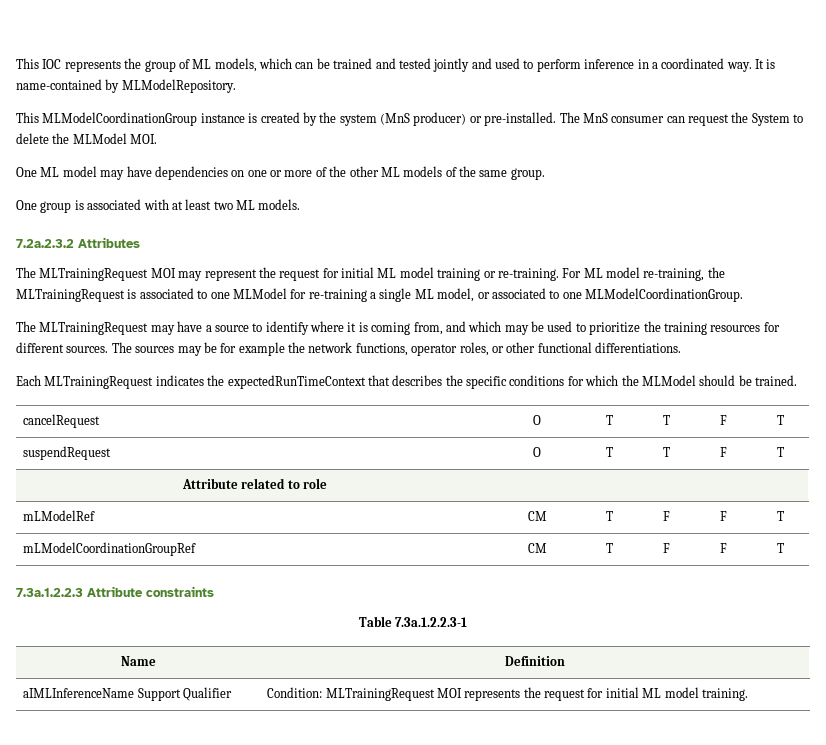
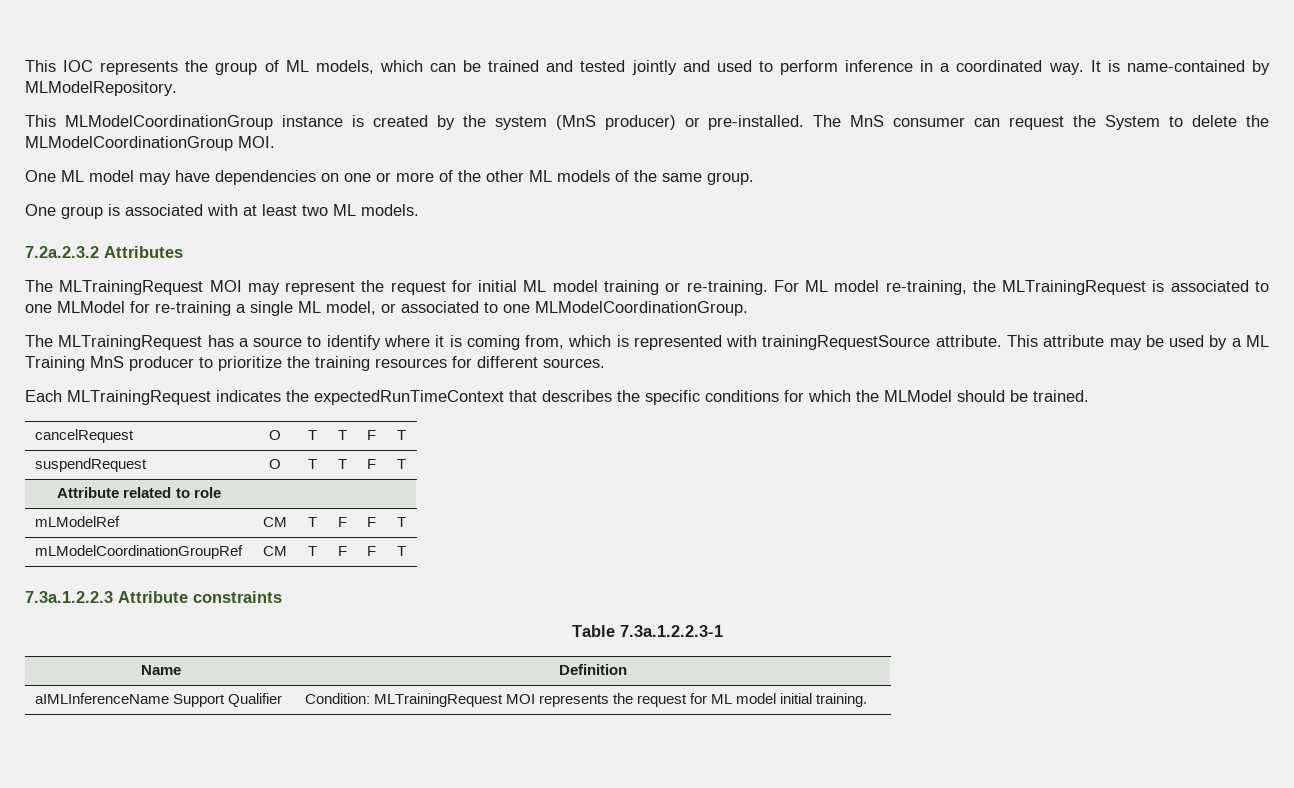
- The MnS consumer can request the System to delete the MLModel MOI.
+ The MnS consumer can request the System to delete the MLModelCoordinationGroup MOI.
- The MLTrainingRequest may have a source to identify where it is coming from, and which may be used to prioritize the training resources for different sources. The sources may be for example the network functions, operator roles, or other functional differentiations.
+ The MLTrainingRequest has a source to identify where it is coming from, which is represented with trainingRequestSource attribute. This attribute may be used by a ML Training MnS producer to prioritize the training resources for different sources.
- aIMLInferenceName Support Qualifier | Condition: MLTrainingRequest MOI represents the request for initial ML model training.
+ aIMLInferenceName Support Qualifier | Condition: MLTrainingRequest MOI represents the request for ML model initial training.

